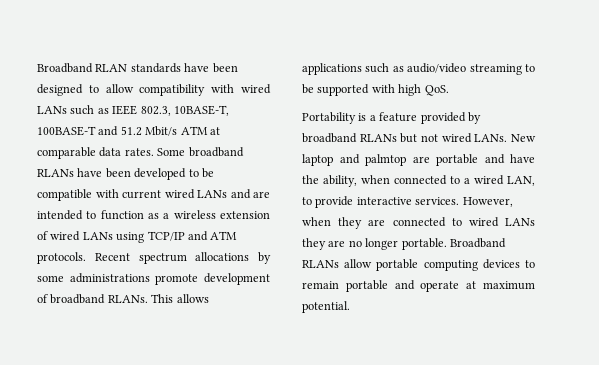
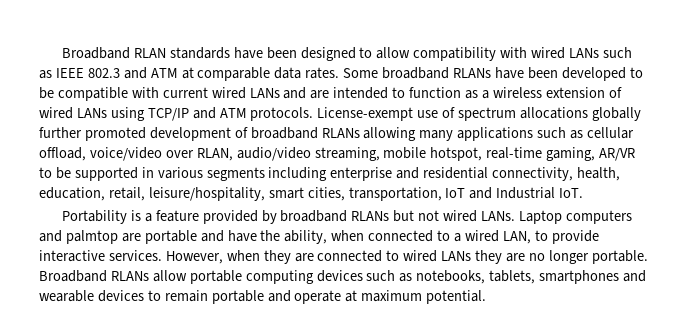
- Broadband RLAN standards have been designed to allow compatibility with wired LANs such as IEEE 802.3, 10BASE-T, 100BASE-T and 51.2 Mbit/s ATM at comparable data rates.
+ Broadband RLAN standards have been designed to allow compatibility with wired LANs such as IEEE 802.3 and ATM at comparable data rates.
- Recent spectrum allocations by some administrations promote development of broadband RLANs. This allows applications such as audio/video streaming to be supported with high QoS.
+ License-exempt use of spectrum allocations globally further promoted development of broadband RLANs allowing many applications such as cellular offload, voice/video over RLAN, audio/video streaming, mobile hotspot, real-time gaming, AR/VR to be supported in various segments including enterprise and residential connectivity, health, education, retail, leisure/hospitality, smart cities, transportation, IoT and Industrial IoT.
- New laptop and palmtop are portable and have the ability, when connected to a wired LAN, to provide interactive services.
+ Laptop computers and palmtop are portable and have the ability, when connected to a wired LAN, to provide interactive services.
- Broadband RLANs allow portable computing devices to remain portable and operate at maximum potential.
+ Broadband RLANs allow portable computing devices such as notebooks, tablets, smartphones and wearable devices to remain portable and operate at maximum potential.

